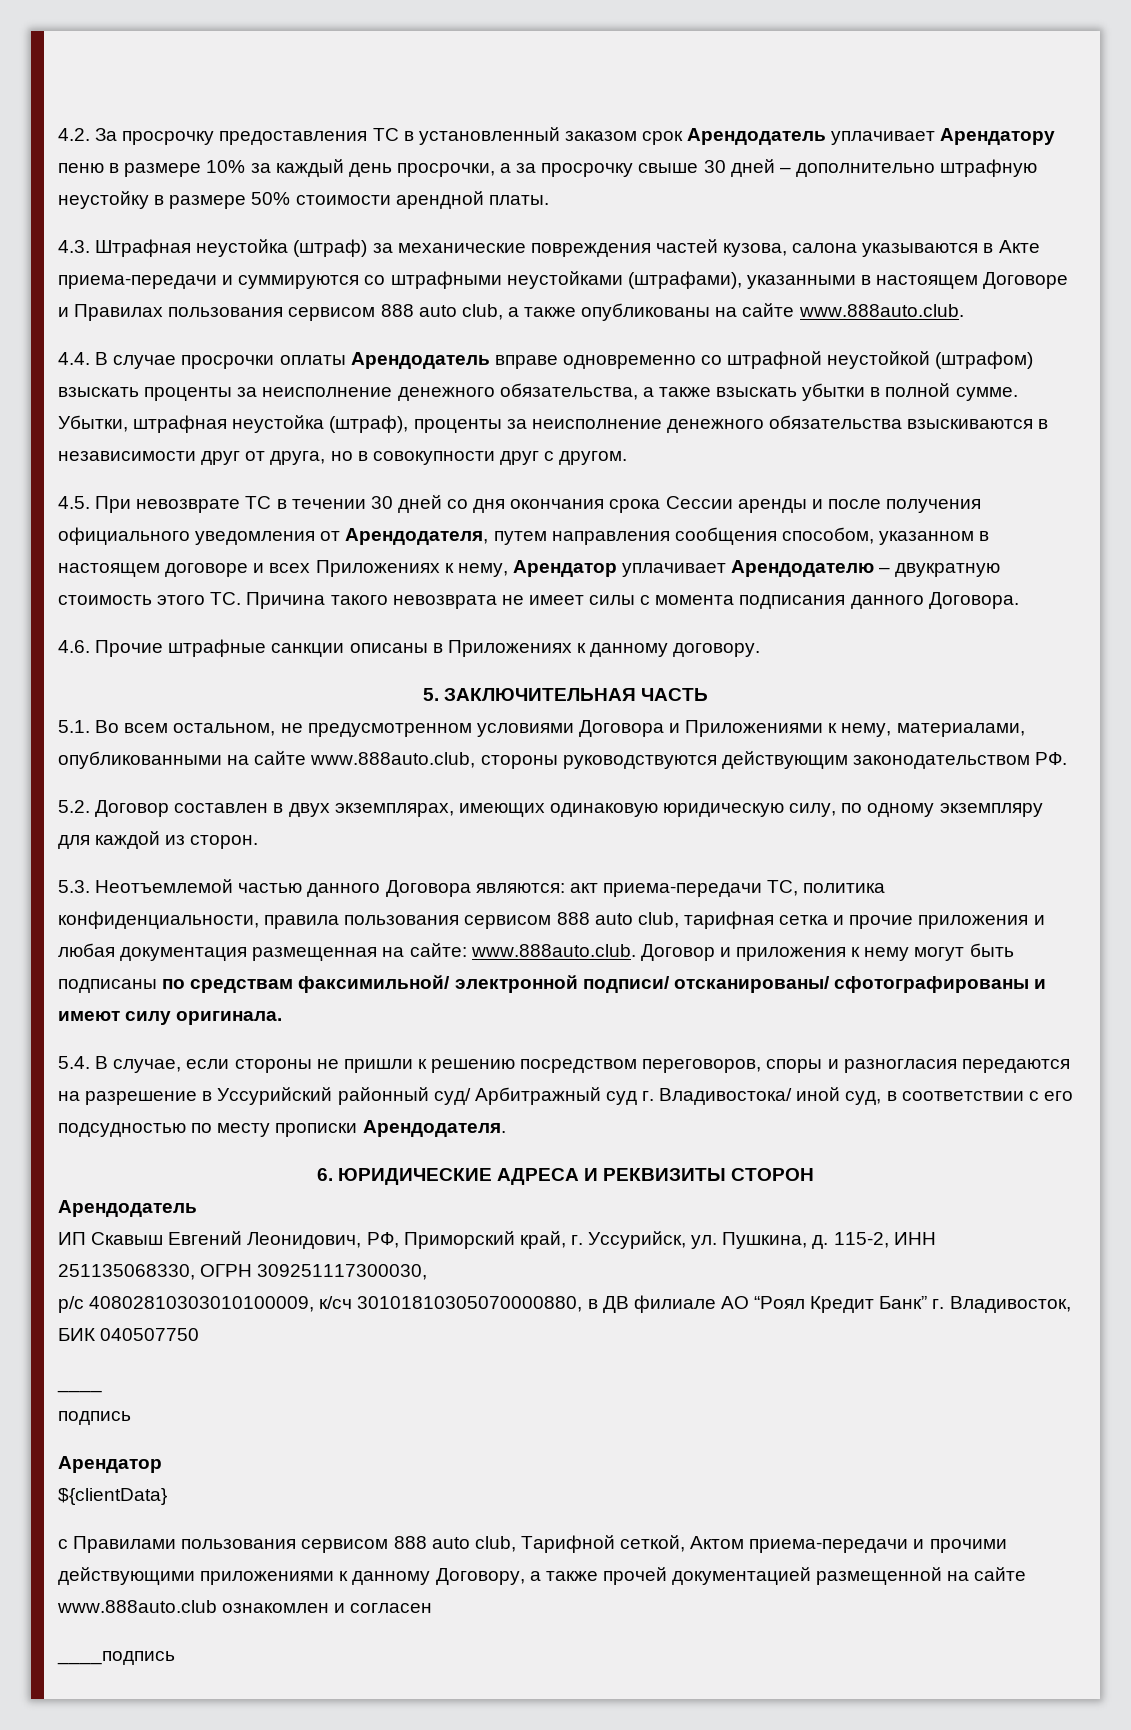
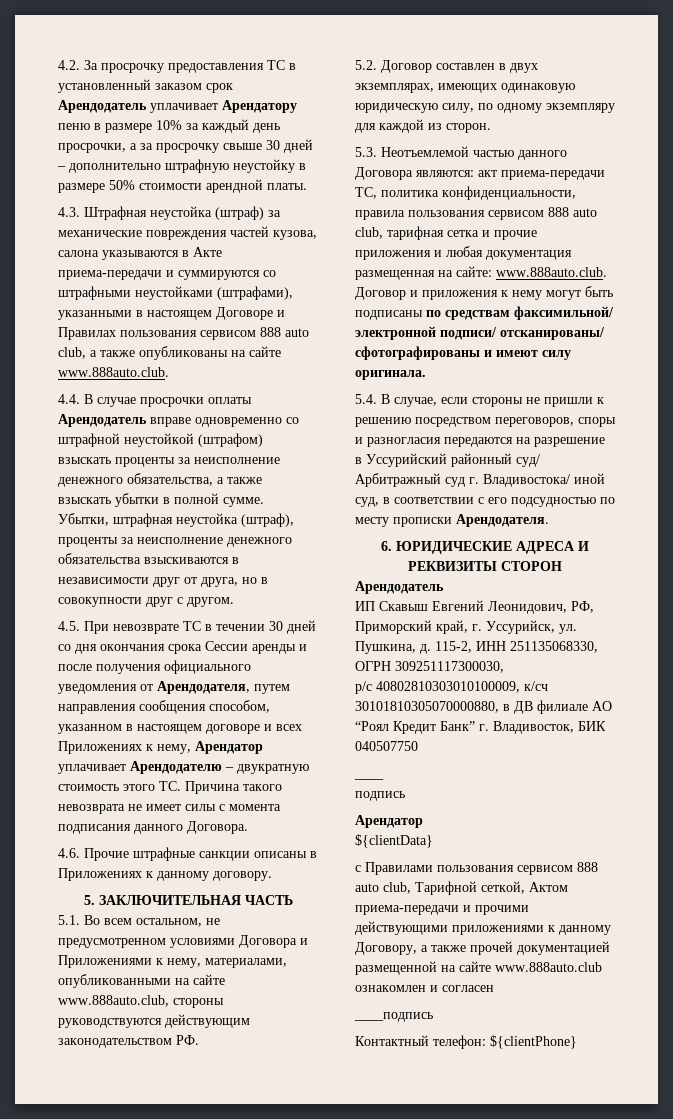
+ Контактный телефон: ${clientPhone}

